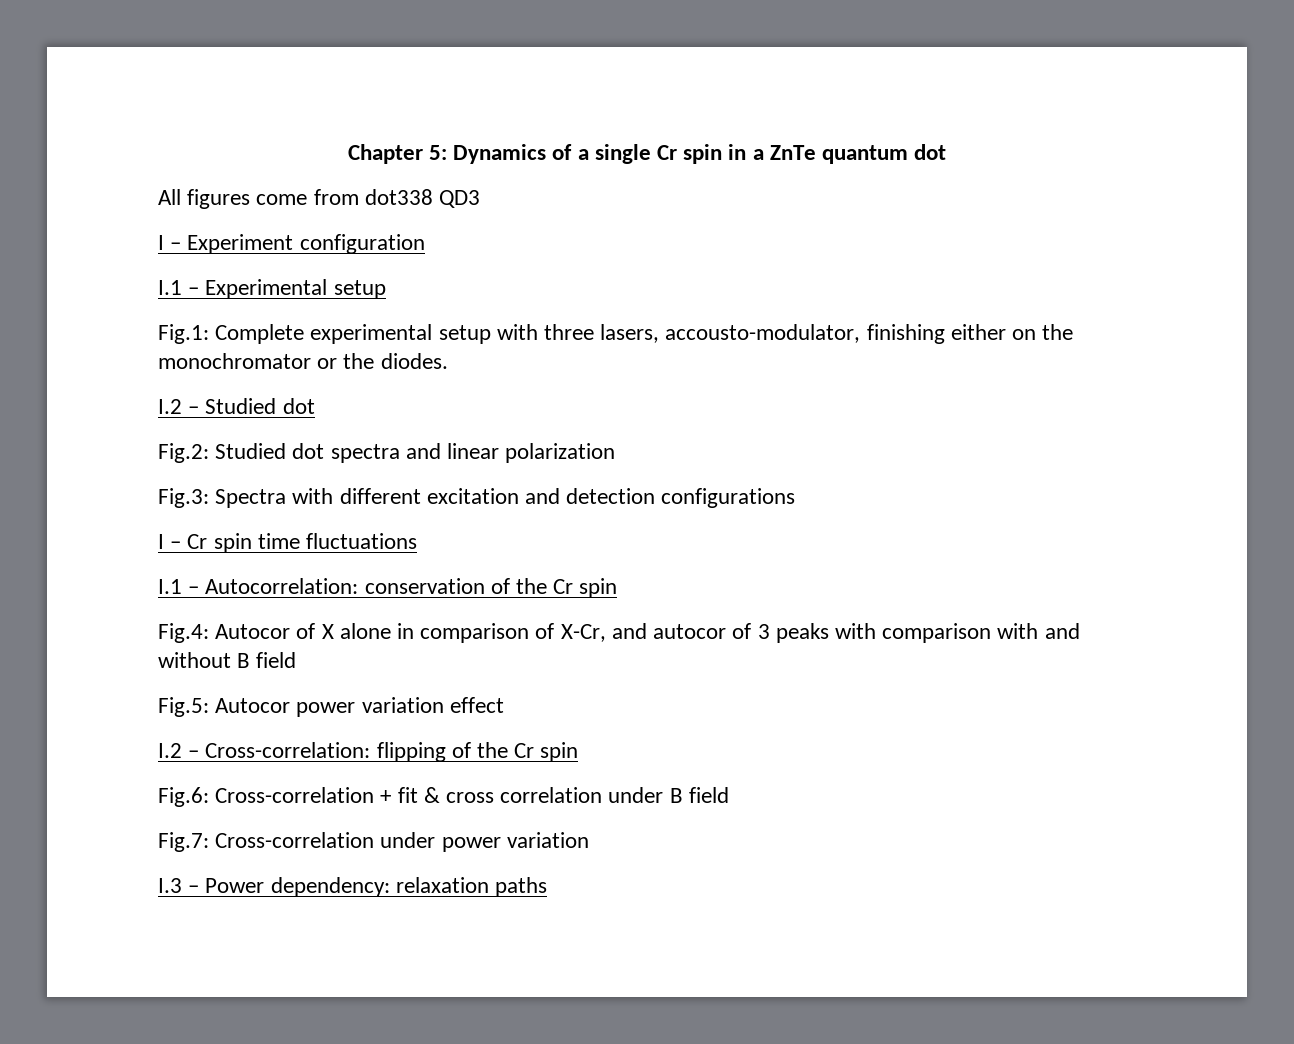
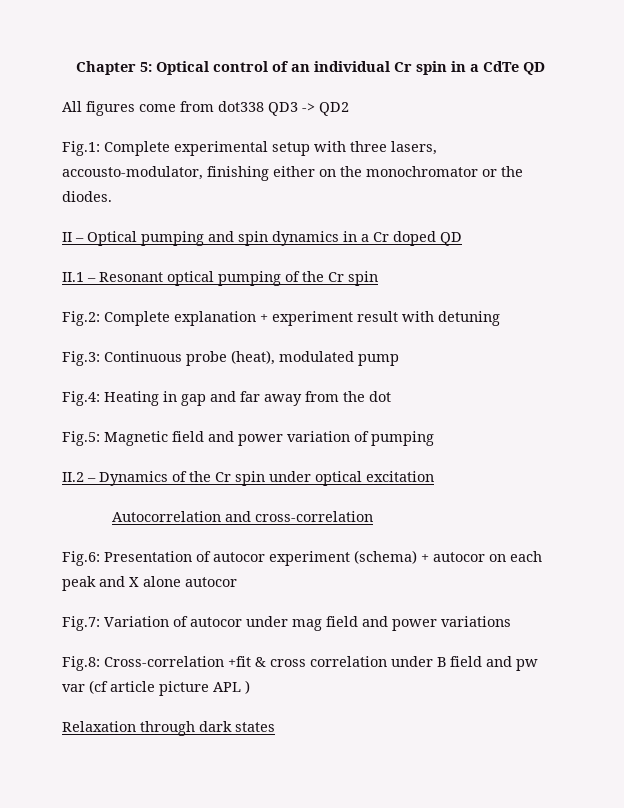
- Chapter 5: Dynamics of a single Cr spin in a ZnTe quantum dot
+ Chapter 5: Optical control of an individual Cr spin in a CdTe QD
- All figures come from dot338 QD3
- I – Experiment configuration
- I.1 – Experimental setup
+ All figures come from dot338 QD3 -> QD2
- I.2 – Studied dot
- Fig.2: Studied dot spectra and linear polarization
- Fig.3: Spectra with different excitation and detection configurations
- I – Cr spin time fluctuations
- I.1 – Autocorrelation: conservation of the Cr spin
- Fig.4: Autocor of X alone in comparison of X-Cr, and autocor of 3 peaks with comparison with and without B field
- Fig.5: Autocor power variation effect
- I.2 – Cross-correlation: flipping of the Cr spin
- Fig.6: Cross-correlation + fit & cross correlation under B field
- Fig.7: Cross-correlation under power variation
- I.3 – Power dependency: relaxation paths
+ II – Optical pumping and spin dynamics in a Cr doped QD
+ II.1 – Resonant optical pumping of the Cr spin
+ Fig.2: Complete explanation + experiment result with detuning
+ Fig.3: Continuous probe (heat), modulated pump
+ Fig.4: Heating in gap and far away from the dot
+ Fig.5: Magnetic field and power variation of pumping
+ II.2 – Dynamics of the Cr spin under optical excitation
+ Autocorrelation and cross-correlation
+ Fig.6: Presentation of autocor experiment (schema) + autocor on each peak and X alone autocor
+ Fig.7: Variation of autocor under mag field and power variations
+ Fig.8: Cross-correlation +fit & cross correlation under B field and pw var (cf article picture APL )
+ Relaxation through dark states

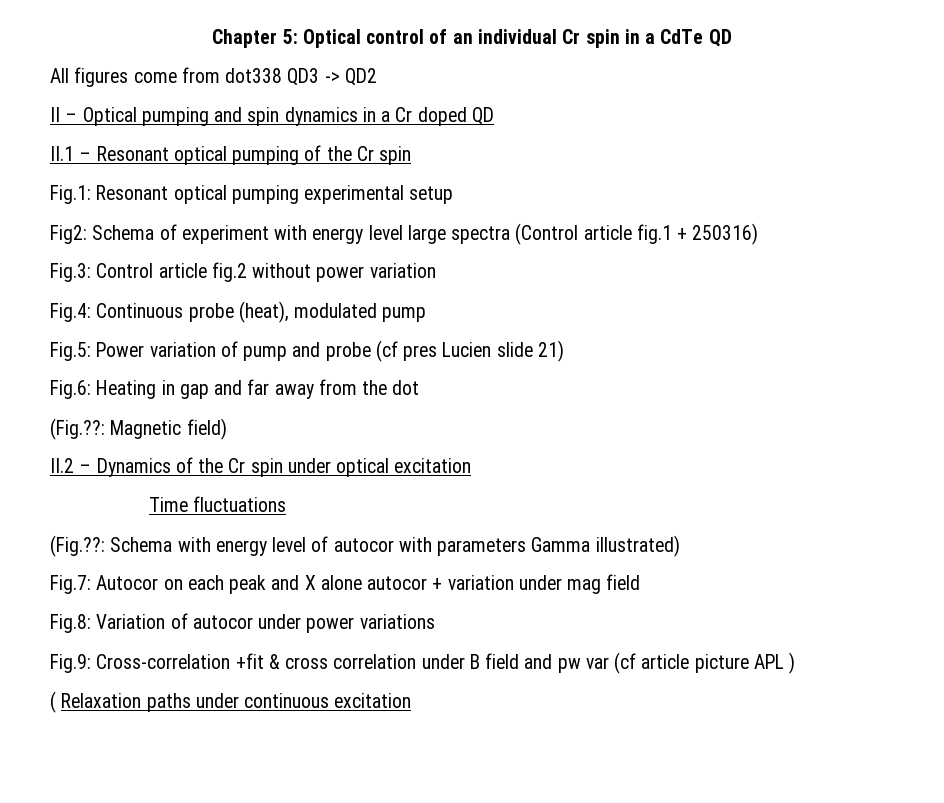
- Fig.1: Complete experimental setup with three lasers, accousto-modulator, finishing either on the monochromator or the diodes.
- Fig.2: Complete explanation + experiment result with detuning
- Fig.3: Continuous probe (heat), modulated pump
+ Fig.1: Resonant optical pumping experimental setup
+ Fig2: Schema of experiment with energy level large spectra (Control article fig.1 + 250316)
+ Fig.3: Control article fig.2 without power variation
+ Fig.4: Continuous probe (heat), modulated pump
- Fig.4: Heating in gap and far away from the dot
+ Fig.5: Power variation of pump and probe (cf pres Lucien slide 21)
+ Fig.6: Heating in gap and far away from the dot
- Fig.5: Magnetic field and power variation of pumping
+ (Fig.??: Magnetic field)
- Autocorrelation and cross-correlation
- Fig.6: Presentation of autocor experiment (schema) + autocor on each peak and X alone autocor
- Fig.7: Variation of autocor under mag field and power variations
+ Time fluctuations
+ (Fig.??: Schema with energy level of autocor with parameters Gamma illustrated)
+ Fig.7: Autocor on each peak and X alone autocor + variation under mag field
+ Fig.8: Variation of autocor under power variations
- Fig.8: Cross-correlation +fit & cross correlation under B field and pw var (cf article picture APL )
+ Fig.9: Cross-correlation +fit & cross correlation under B field and pw var (cf article picture APL )
- Relaxation through dark states
+ ( Relaxation paths under continuous excitation

